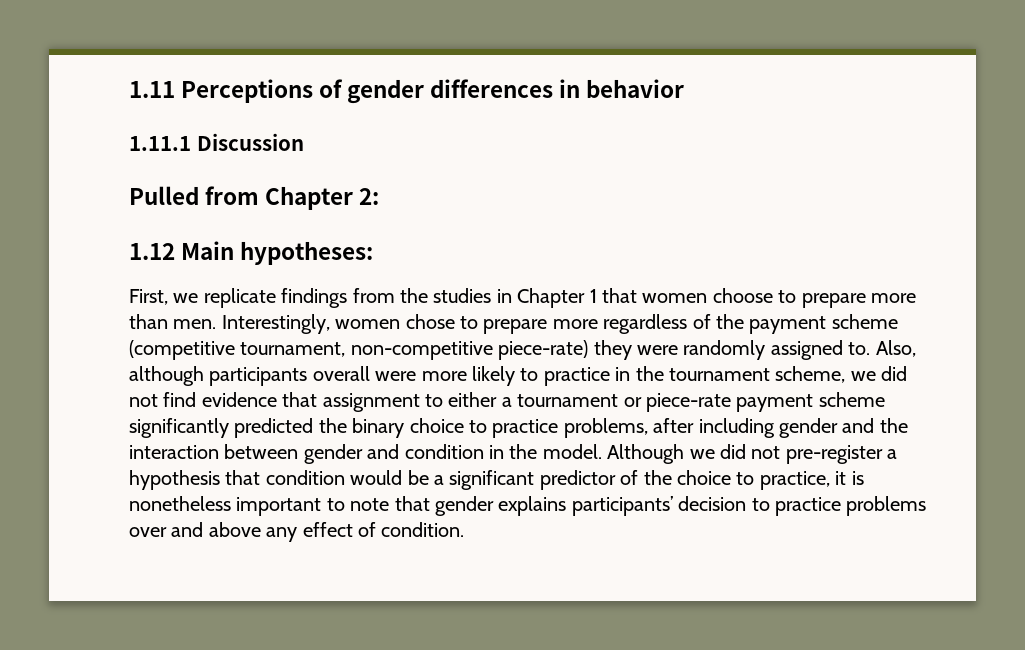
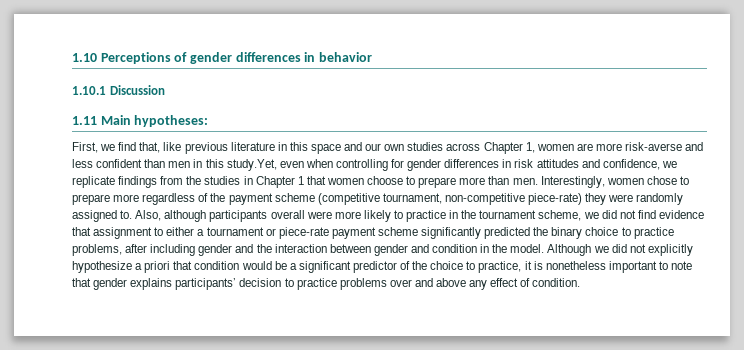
- 1.11 Perceptions of gender differences in behavior
+ 1.10 Perceptions of gender differences in behavior
- 1.11.1 Discussion
+ 1.10.1 Discussion
- Pulled from Chapter 2:
- 1.12 Main hypotheses:
+ 1.11 Main hypotheses:
- First, we replicate findings from the studies in Chapter 1 that women choose to prepare more than men.
+ First, we find that, like previous literature in this space and our own studies across Chapter 1, women are more risk-averse and less confident than men in this study.Yet, even when controlling for gender differences in risk attitudes and confidence, we replicate findings from the studies in Chapter 1 that women choose to prepare more than men.
- Although we did not pre-register a hypothesis that condition would be a significant predictor of the choice to practice, it is nonetheless important to note that gender explains participants’ decision to practice problems over and above any effect of condition.
+ Although we did not explicitly hypothesize a priori that condition would be a significant predictor of the choice to practice, it is nonetheless important to note that gender explains participants’ decision to practice problems over and above any effect of condition.

